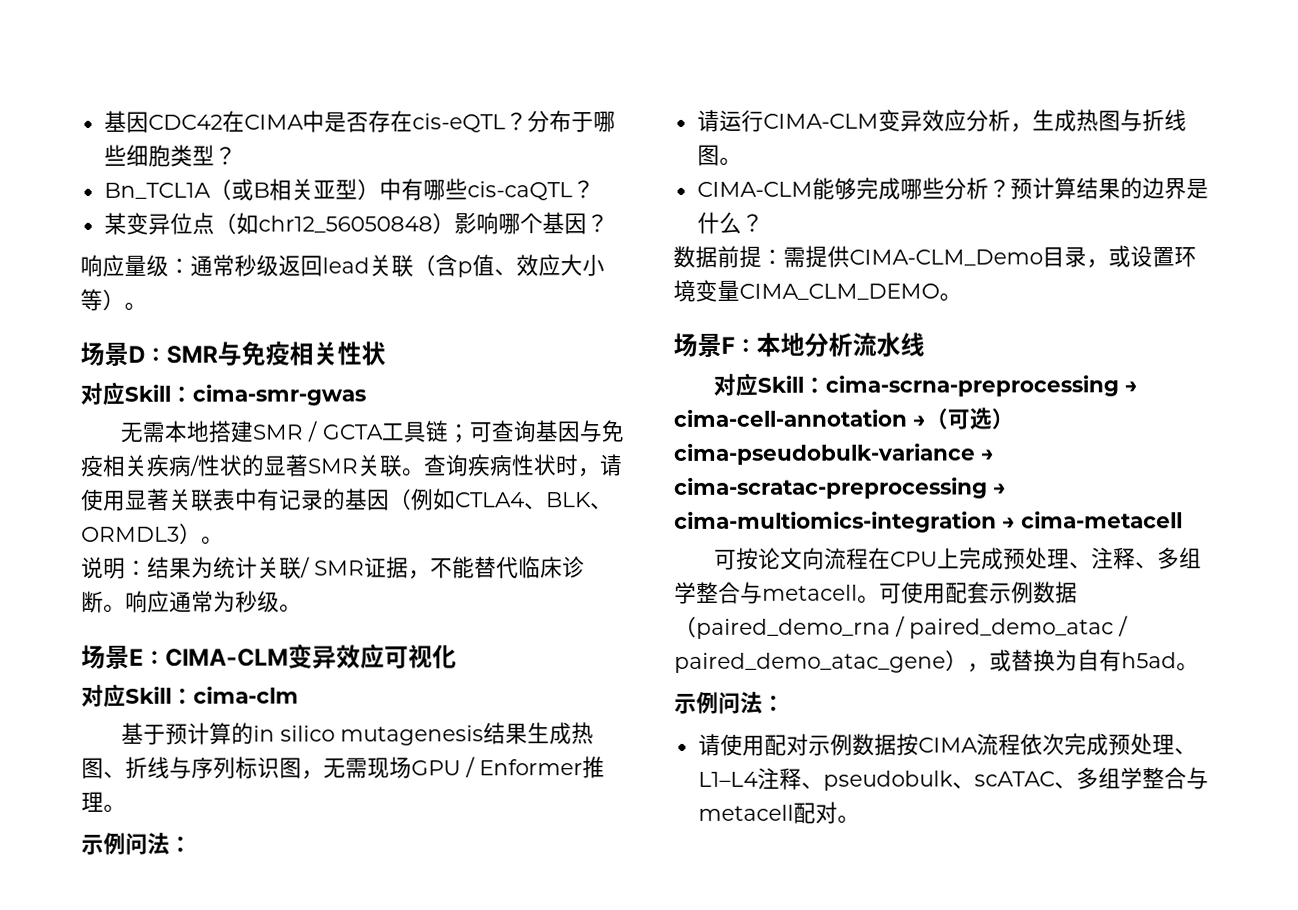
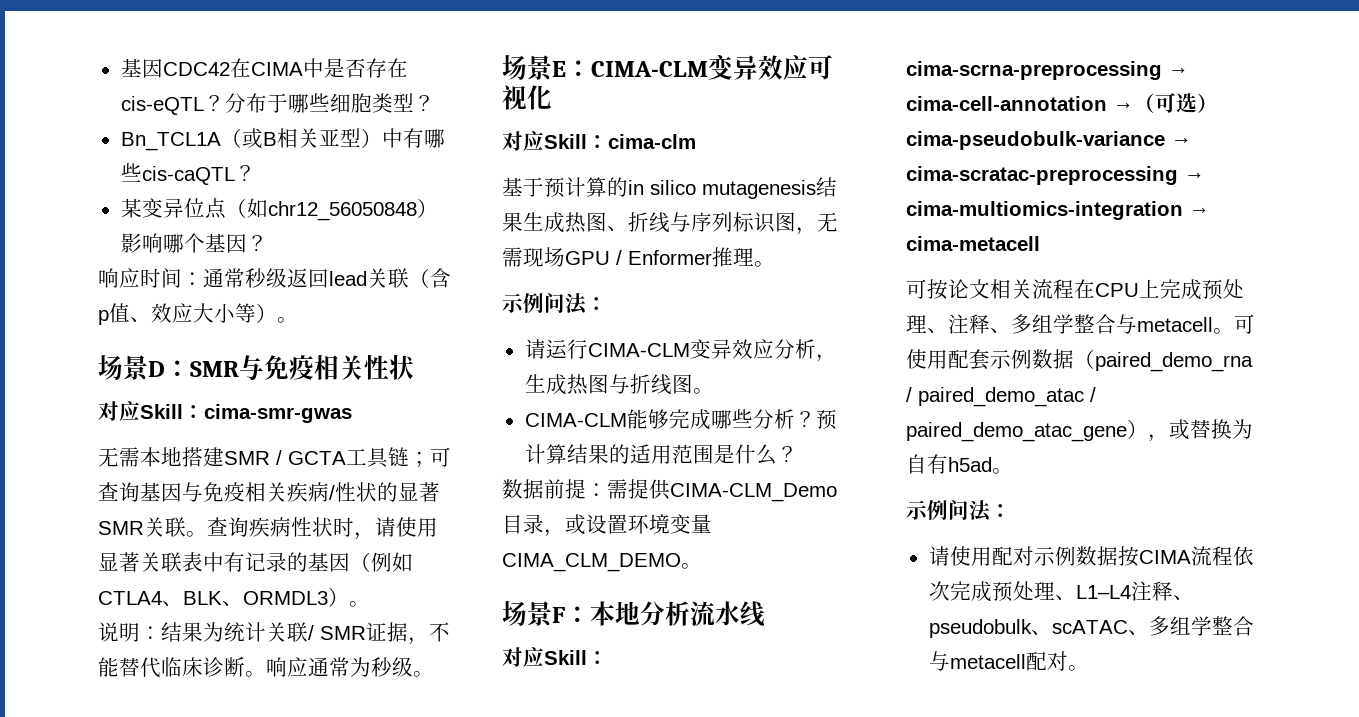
- 响应量级：通常秒级返回lead关联（含p值、效应大小等）。
+ 响应时间：通常秒级返回lead关联（含p值、效应大小等）。
- 预计算结果的边界是什么？
+ 预计算结果的适用范围是什么？
- 可按论文向流程在CPU上完成预处理、注释、多组学整合与metacell。
+ 可按论文相关流程在CPU上完成预处理、注释、多组学整合与metacell。

